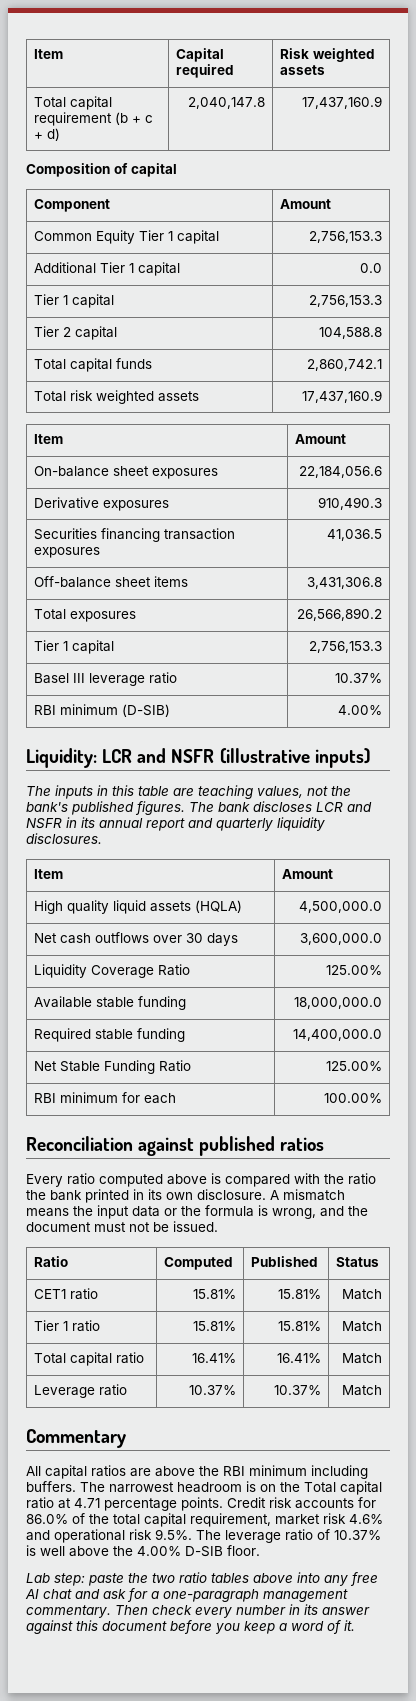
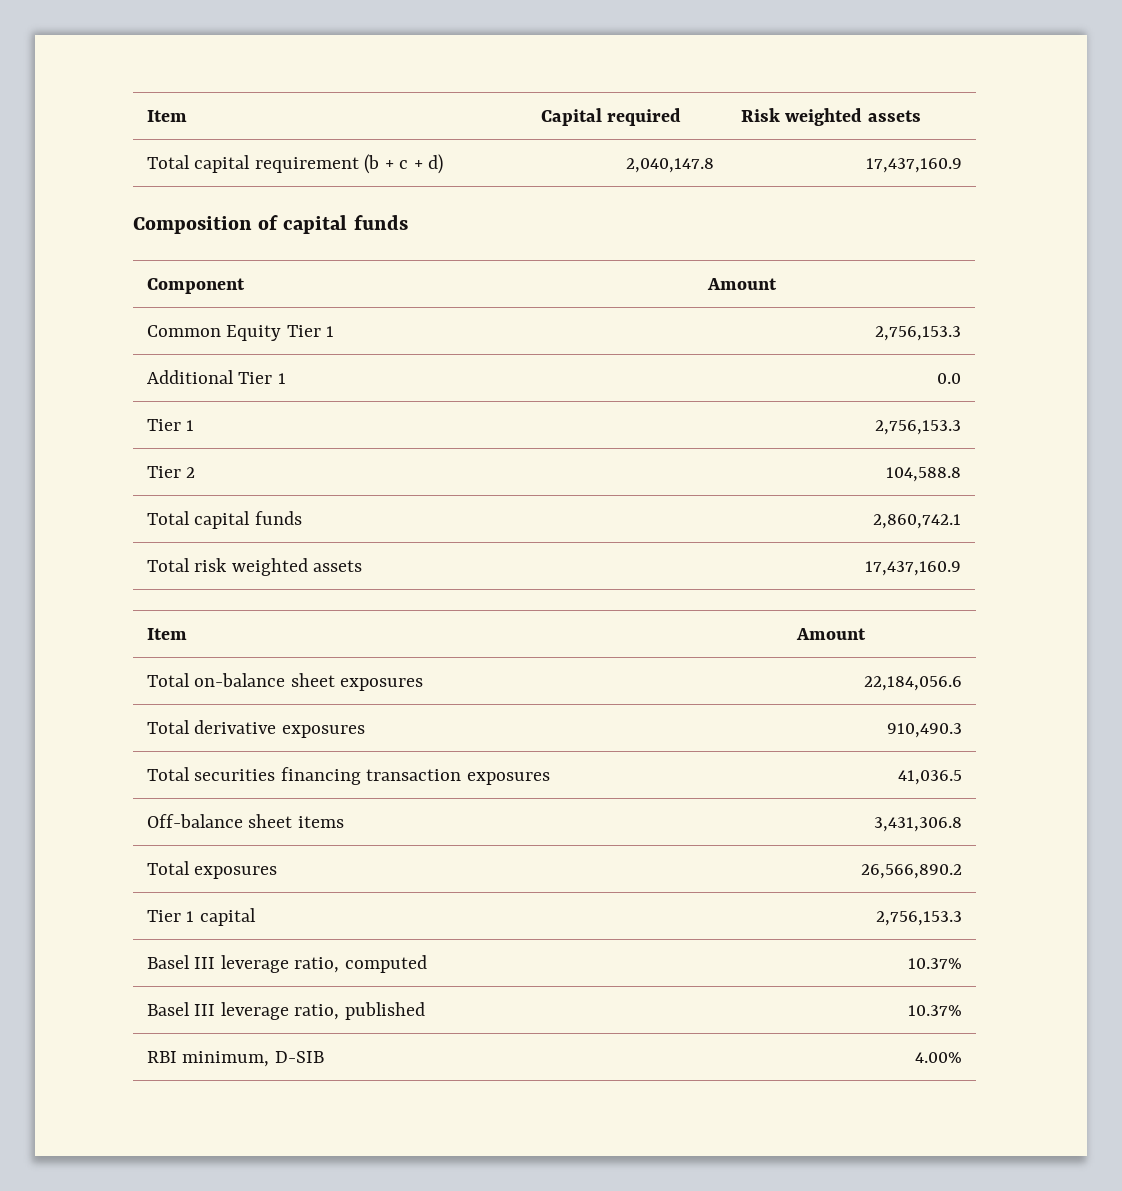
- Composition of capital
+ Composition of capital funds
- Common Equity Tier 1 capital | 2,756,153.3
+ Common Equity Tier 1 | 2,756,153.3
- Additional Tier 1 capital | 0.0
- Tier 1 capital | 2,756,153.3
+ Additional Tier 1 | 0.0
+ Tier 1 | 2,756,153.3
- Tier 2 capital | 104,588.8
+ Tier 2 | 104,588.8
- On-balance sheet exposures | 22,184,056.6
+ Total on-balance sheet exposures | 22,184,056.6
- Derivative exposures | 910,490.3
+ Total derivative exposures | 910,490.3
- Securities financing transaction exposures | 41,036.5
+ Total securities financing transaction exposures | 41,036.5
- Basel III leverage ratio | 10.37%
+ Basel III leverage ratio, computed | 10.37%
+ Basel III leverage ratio, published | 10.37%
- RBI minimum (D-SIB) | 4.00%
- Liquidity: LCR and NSFR (illustrative inputs)
- The inputs in this table are teaching values, not the bank's published figures. The bank discloses LCR and NSFR in its annual report and quarterly liquidity disclosures.
- Item | Amount
- High quality liquid assets (HQLA) | 4,500,000.0
- Net cash outflows over 30 days | 3,600,000.0
- Liquidity Coverage Ratio | 125.00%
- Available stable funding | 18,000,000.0
- Required stable funding | 14,400,000.0
- Net Stable Funding Ratio | 125.00%
- RBI minimum for each | 100.00%
- Reconciliation against published ratios
- Every ratio computed above is compared with the ratio the bank printed in its own disclosure. A mismatch means the input data or the formula is wrong, and the document must not be issued.
- Ratio | Computed | Published | Status
- CET1 ratio | 15.81% | 15.81% | Match
- Tier 1 ratio | 15.81% | 15.81% | Match
- Total capital ratio | 16.41% | 16.41% | Match
- Leverage ratio | 10.37% | 10.37% | Match
- Commentary
- All capital ratios are above the RBI minimum including buffers. The narrowest headroom is on the Total capital ratio at 4.71 percentage points. Credit risk accounts for 86.0% of the total capital requirement, market risk 4.6% and operational risk 9.5%. The leverage ratio of 10.37% is well above the 4.00% D-SIB floor.
- Lab step: paste the two ratio tables above into any free AI chat and ask for a one-paragraph management commentary. Then check every number in its answer against this document before you keep a word of it.
+ RBI minimum, D-SIB | 4.00%

